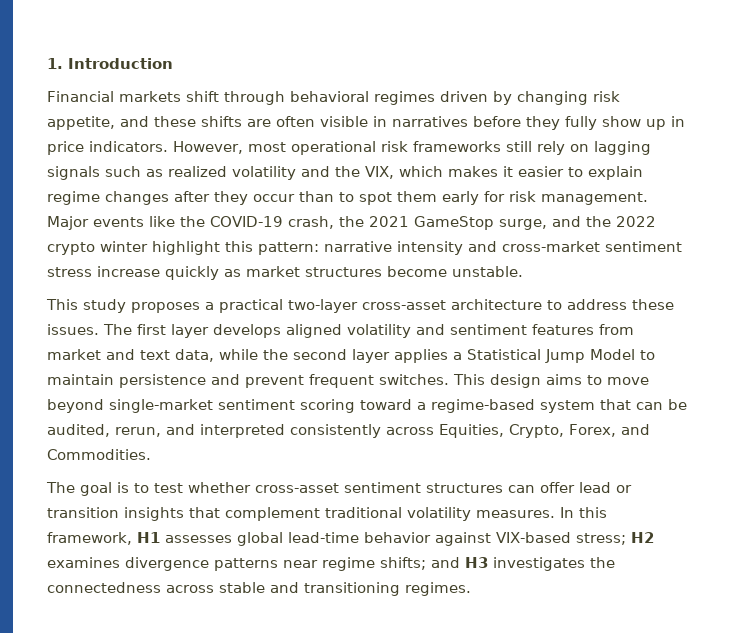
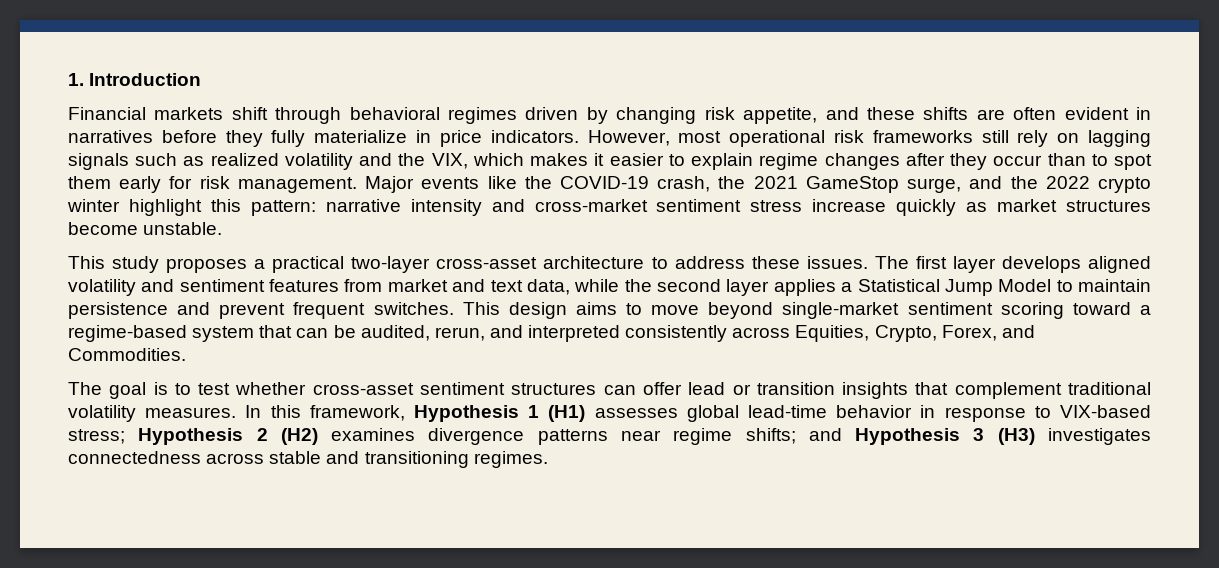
- Financial markets shift through behavioral regimes driven by changing risk appetite, and these shifts are often visible in narratives before they fully show up in price indicators.
+ Financial markets shift through behavioral regimes driven by changing risk appetite, and these shifts are often evident in narratives before they fully materialize in price indicators.
- In this framework, H1 assesses global lead-time behavior against VIX-based stress; H2 examines divergence patterns near regime shifts; and H3 investigates the connectedness across stable and transitioning regimes.
+ In this framework, Hypothesis 1 (H1) assesses global lead-time behavior in response to VIX-based stress; Hypothesis 2 (H2) examines divergence patterns near regime shifts; and Hypothesis 3 (H3) investigates connectedness across stable and transitioning regimes.

